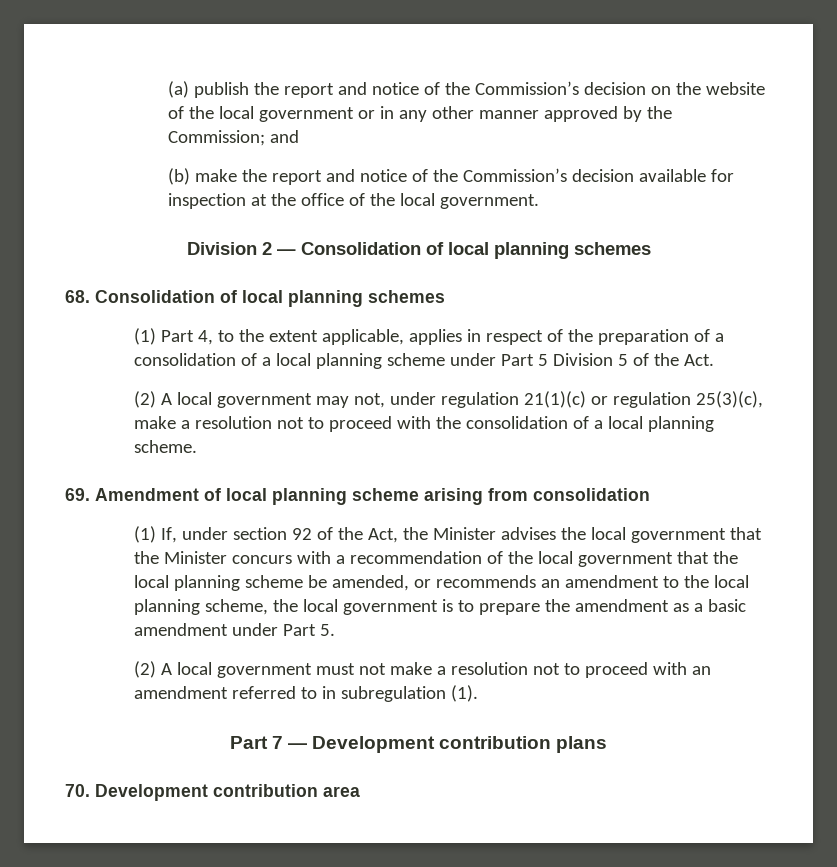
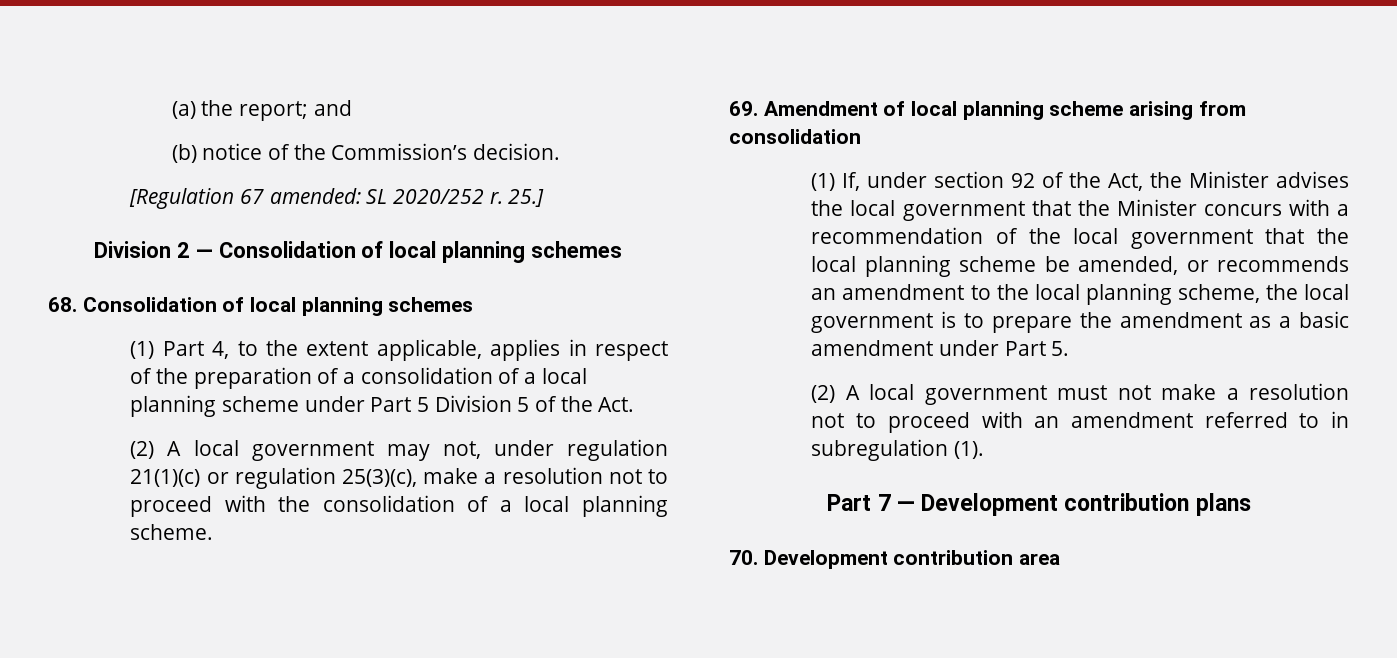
- (a) publish the report and notice of the Commission’s decision on the website of the local government or in any other manner approved by the Commission; and
- (b) make the report and notice of the Commission’s decision available for inspection at the office of the local government.
+ (a) the report; and
+ (b) notice of the Commission’s decision.
+ [Regulation 67 amended: SL 2020/252 r. 25.]

